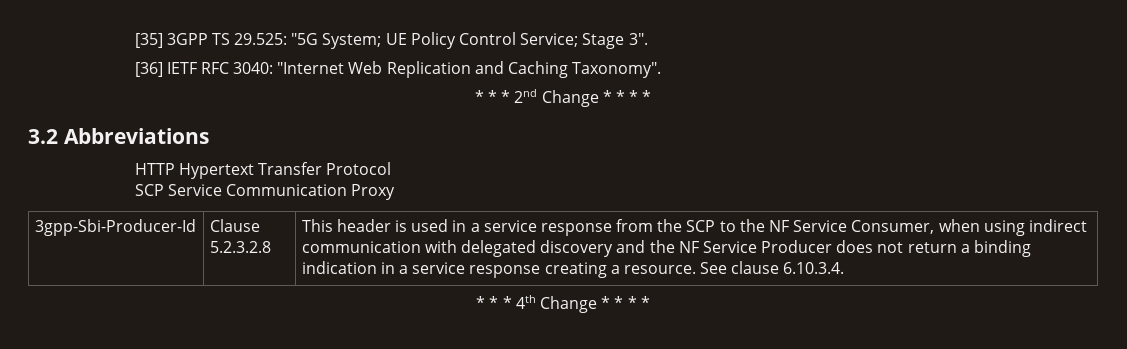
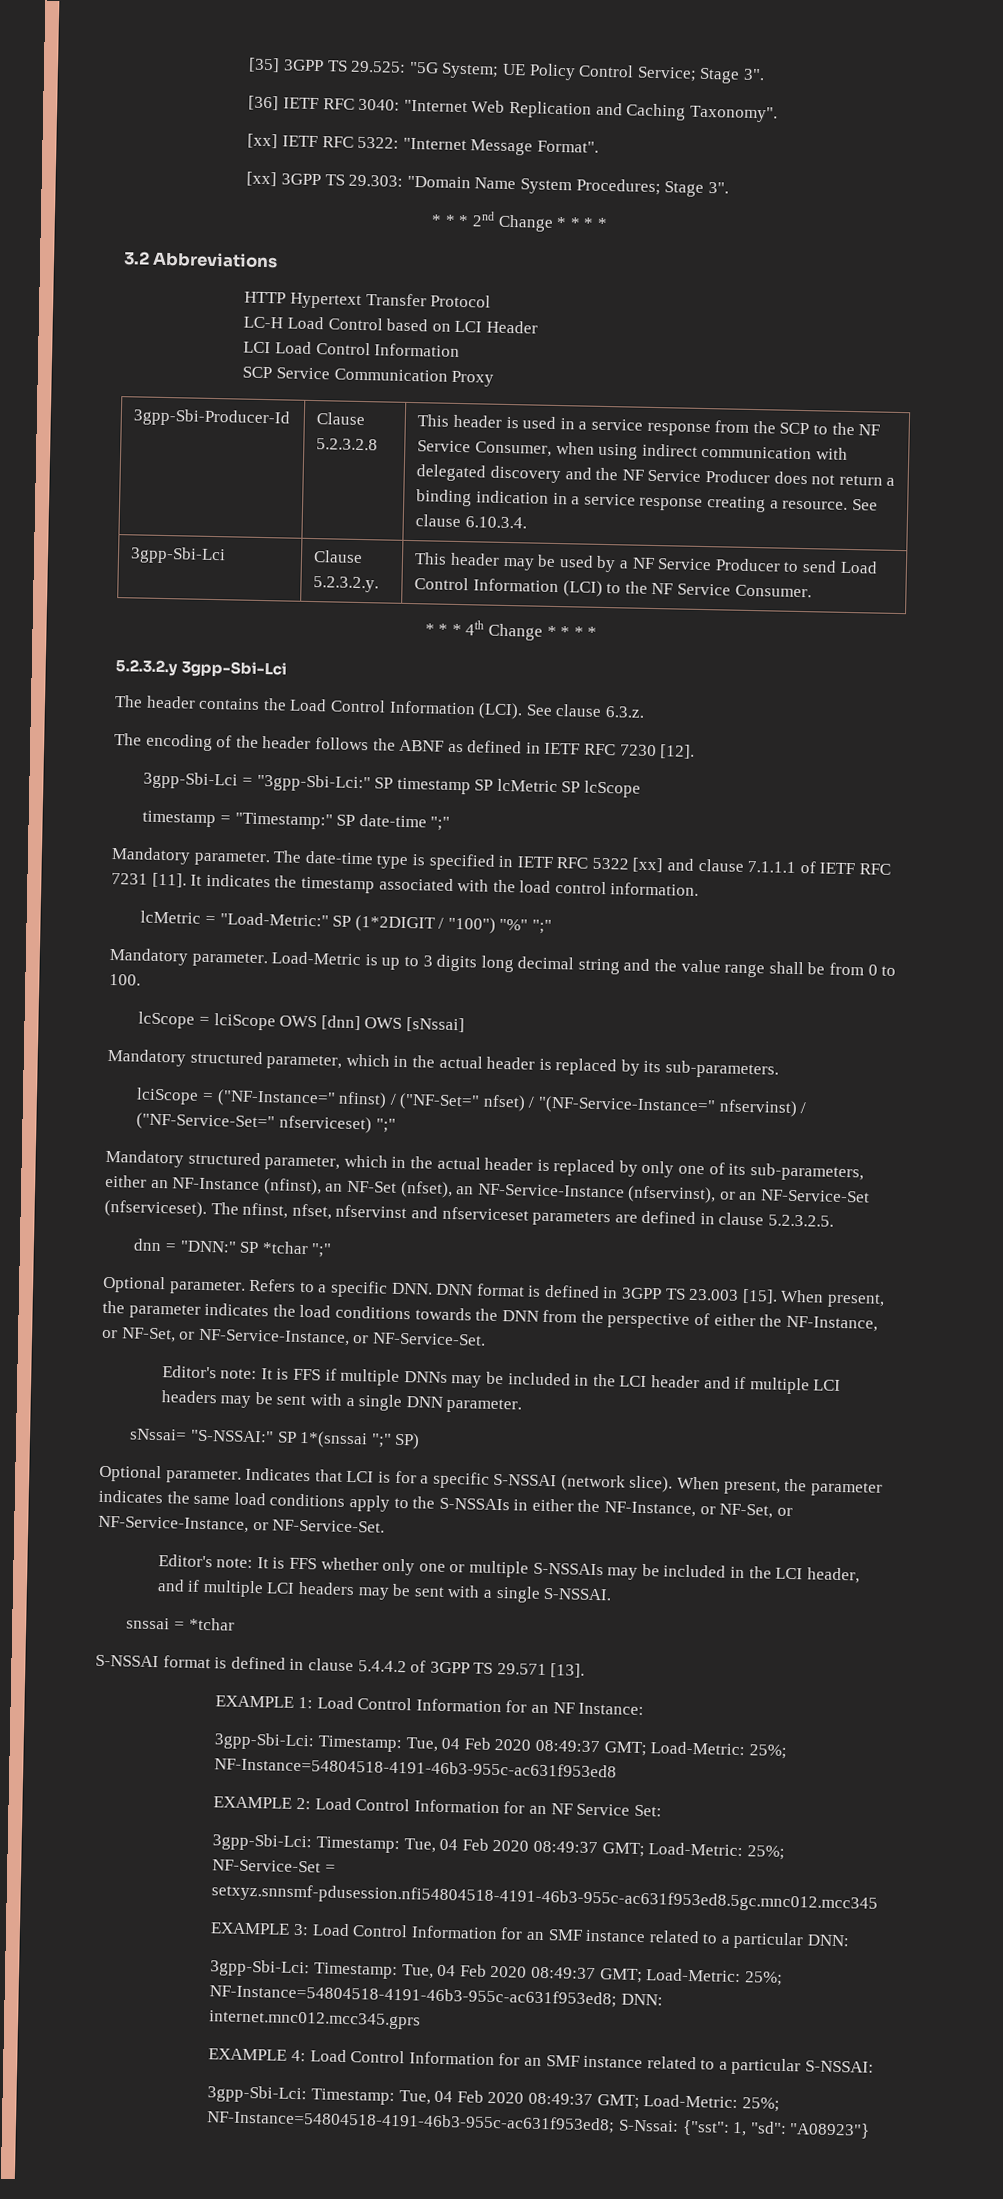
+ [xx] IETF RFC 5322: "Internet Message Format".
+ [xx] 3GPP TS 29.303: "Domain Name System Procedures; Stage 3".
+ LC-H Load Control based on LCI Header
+ LCI Load Control Information
+ 3gpp-Sbi-Lci | Clause 5.2.3.2.y. | This header may be used by a NF Service Producer to send Load Control Information (LCI) to the NF Service Consumer.
+ 5.2.3.2.y 3gpp-Sbi-Lci
+ The header contains the Load Control Information (LCI). See clause 6.3.z.
+ The encoding of the header follows the ABNF as defined in IETF RFC 7230 [12].
+ 3gpp-Sbi-Lci = "3gpp-Sbi-Lci:" SP timestamp SP lcMetric SP lcScope
+ timestamp = "Timestamp:" SP date-time ";"
+ Mandatory parameter. The date-time type is specified in IETF RFC 5322 [xx] and clause 7.1.1.1 of IETF RFC 7231 [11]. It indicates the timestamp associated with the load control information.
+ lcMetric = "Load-Metric:" SP (1*2DIGIT / "100") "%" ";"
+ Mandatory parameter. Load-Metric is up to 3 digits long decimal string and the value range shall be from 0 to 100.
+ lcScope = lciScope OWS [dnn] OWS [sNssai]
+ Mandatory structured parameter, which in the actual header is replaced by its sub-parameters.
+ lciScope = ("NF-Instance=" nfinst) / ("NF-Set=" nfset) / "(NF-Service-Instance=" nfservinst) / ("NF-Service-Set=" nfserviceset) ";"
+ Mandatory structured parameter, which in the actual header is replaced by only one of its sub-parameters, either an NF-Instance (nfinst), an NF-Set (nfset), an NF-Service-Instance (nfservinst), or an NF-Service-Set (nfserviceset). The nfinst, nfset, nfservinst and nfserviceset parameters are defined in clause 5.2.3.2.5.
+ dnn = "DNN:" SP *tchar ";"
+ Optional parameter. Refers to a specific DNN. DNN format is defined in 3GPP TS 23.003 [15]. When present, the parameter indicates the load conditions towards the DNN from the perspective of either the NF-Instance, or NF-Set, or NF-Service-Instance, or NF-Service-Set.
+ Editor's note: It is FFS if multiple DNNs may be included in the LCI header and if multiple LCI headers may be sent with a single DNN parameter.
+ sNssai= "S-NSSAI:" SP 1*(snssai ";" SP)
+ Optional parameter. Indicates that LCI is for a specific S-NSSAI (network slice). When present, the parameter indicates the same load conditions apply to the S-NSSAIs in either the NF-Instance, or NF-Set, or NF-Service-Instance, or NF-Service-Set.
+ Editor's note: It is FFS whether only one or multiple S-NSSAIs may be included in the LCI header, and if multiple LCI headers may be sent with a single S-NSSAI.
+ snssai = *tchar
+ S-NSSAI format is defined in clause 5.4.4.2 of 3GPP TS 29.571 [13].
+ EXAMPLE 1: Load Control Information for an NF Instance:
+ 3gpp-Sbi-Lci: Timestamp: Tue, 04 Feb 2020 08:49:37 GMT; Load-Metric: 25%; NF-Instance=54804518-4191-46b3-955c-ac631f953ed8
+ EXAMPLE 2: Load Control Information for an NF Service Set:
+ 3gpp-Sbi-Lci: Timestamp: Tue, 04 Feb 2020 08:49:37 GMT; Load-Metric: 25%; NF-Service-Set = setxyz.snnsmf-pdusession.nfi54804518-4191-46b3-955c-ac631f953ed8.5gc.mnc012.mcc345
+ EXAMPLE 3: Load Control Information for an SMF instance related to a particular DNN:
+ 3gpp-Sbi-Lci: Timestamp: Tue, 04 Feb 2020 08:49:37 GMT; Load-Metric: 25%; NF-Instance=54804518-4191-46b3-955c-ac631f953ed8; DNN: internet.mnc012.mcc345.gprs
+ EXAMPLE 4: Load Control Information for an SMF instance related to a particular S-NSSAI:
+ 3gpp-Sbi-Lci: Timestamp: Tue, 04 Feb 2020 08:49:37 GMT; Load-Metric: 25%; NF-Instance=54804518-4191-46b3-955c-ac631f953ed8; S-Nssai: {"sst": 1, "sd": "A08923"}

